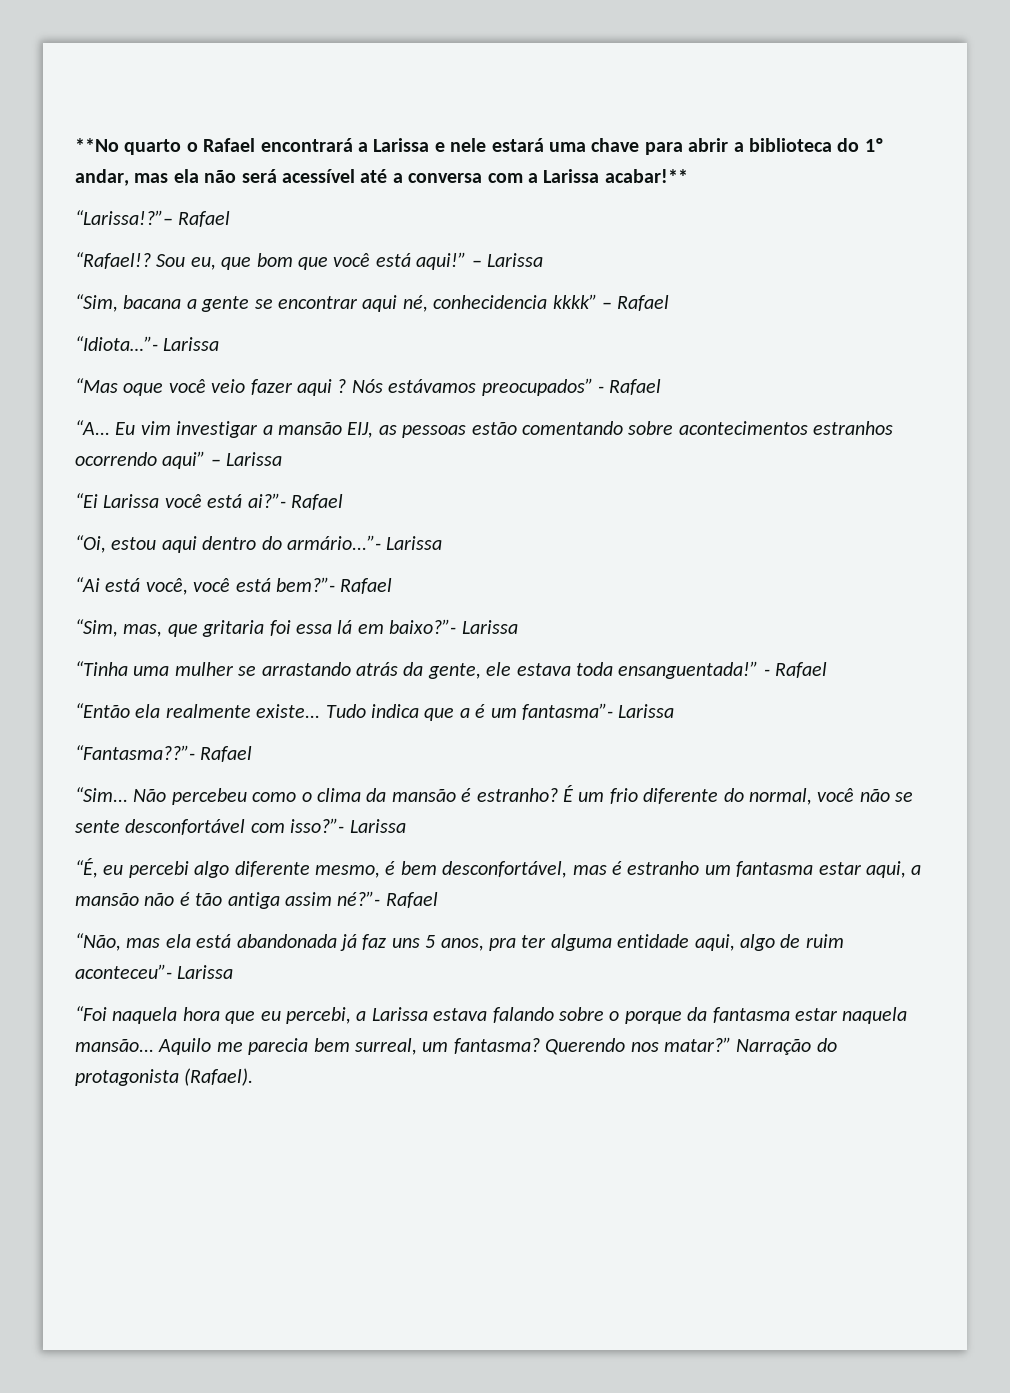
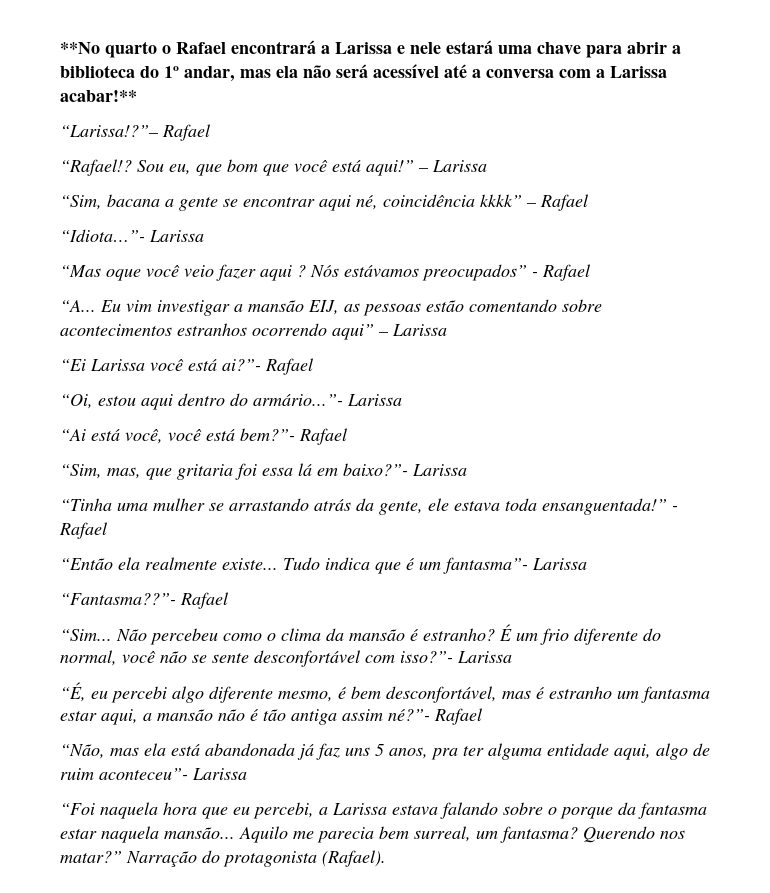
- “Sim, bacana a gente se encontrar aqui né, conhecidencia kkkk” – Rafael
+ “Sim, bacana a gente se encontrar aqui né, coincidência kkkk” – Rafael
- Tudo indica que a é um fantasma”- Larissa
+ Tudo indica que é um fantasma”- Larissa

